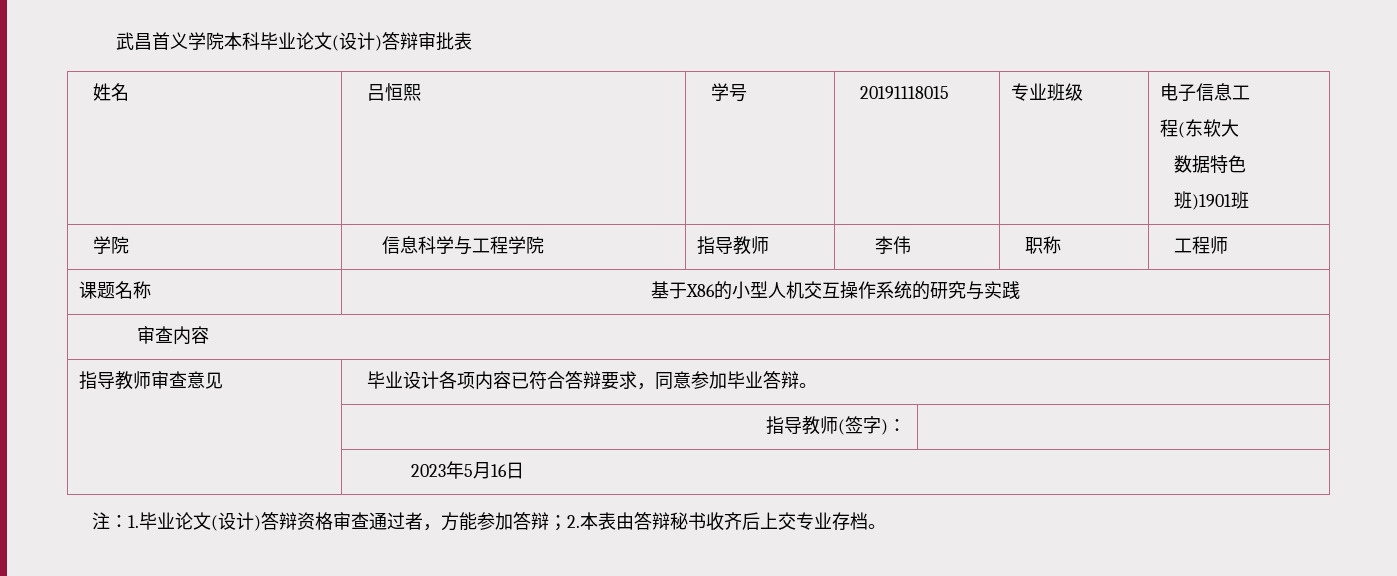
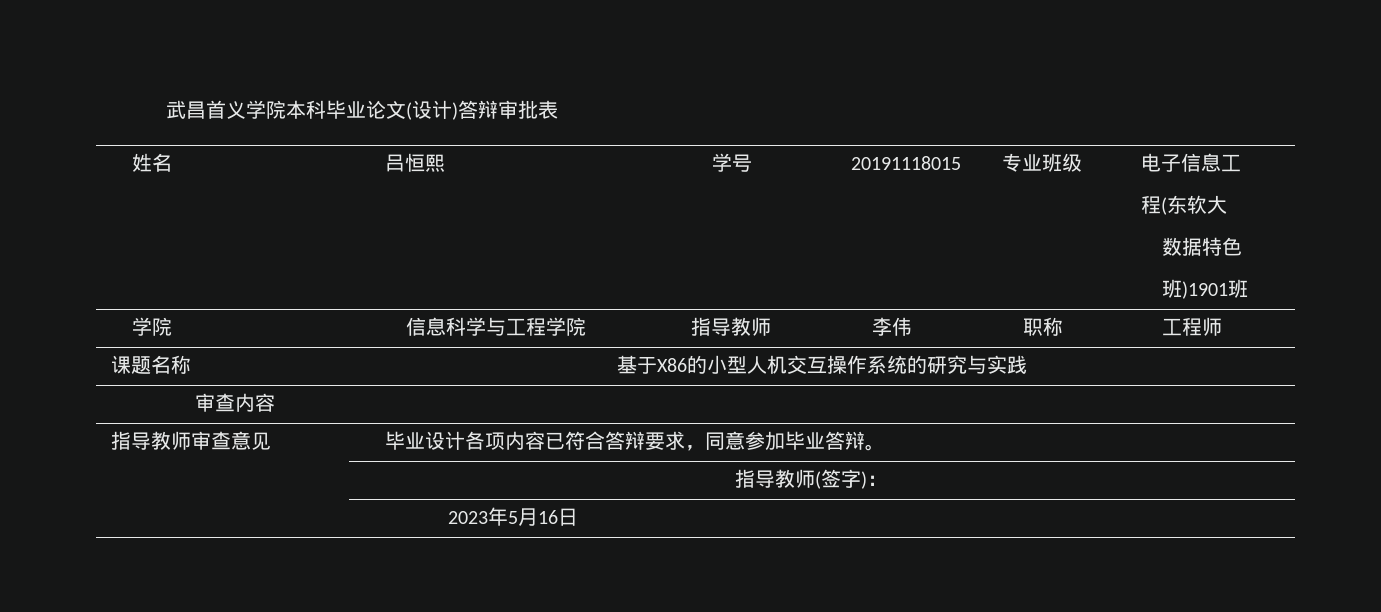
- 注：1.毕业论文(设计)答辩资格审查通过者，方能参加答辩；2.本表由答辩秘书收齐后上交专业存档。

